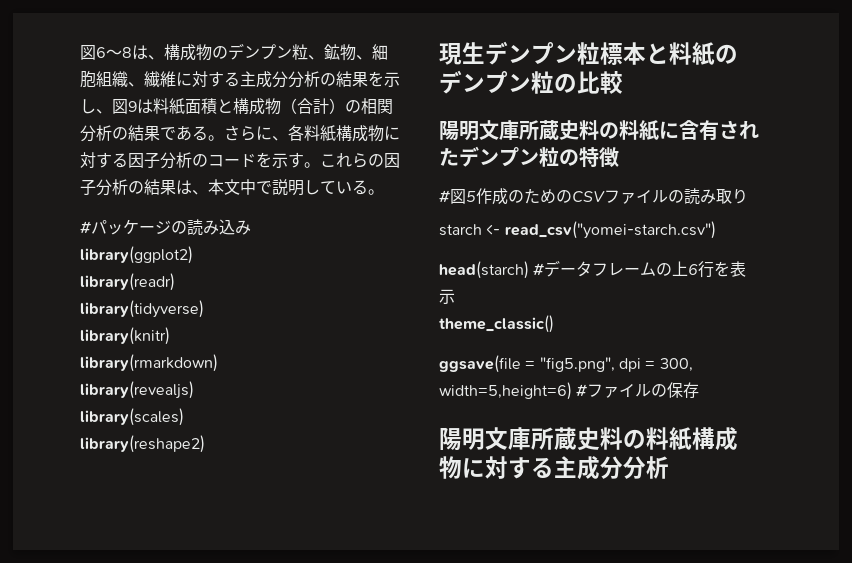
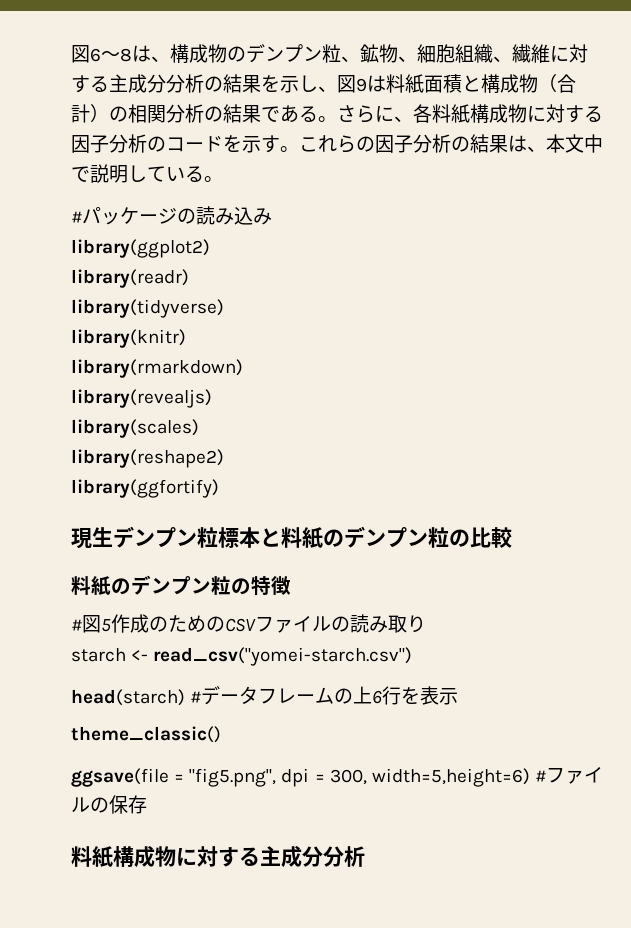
+ library(ggfortify)
- 陽明文庫所蔵史料の料紙に含有されたデンプン粒の特徴
+ 料紙のデンプン粒の特徴
- 陽明文庫所蔵史料の料紙構成物に対する主成分分析
+ 料紙構成物に対する主成分分析

